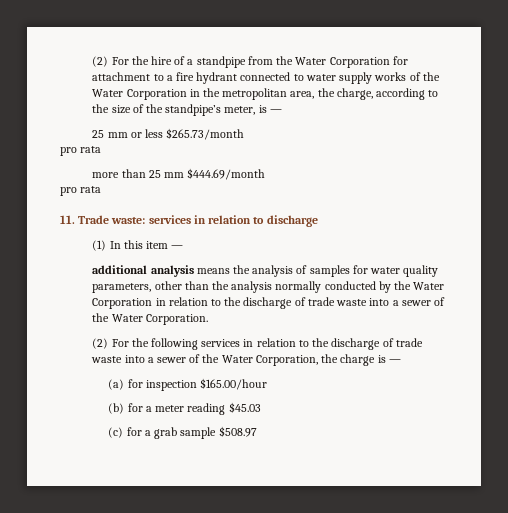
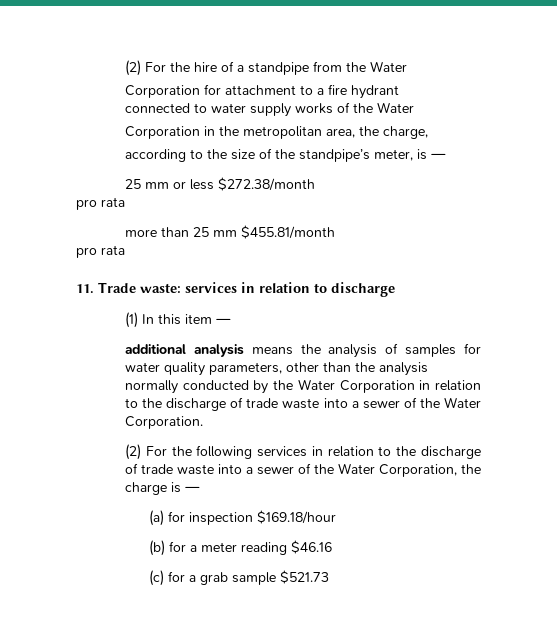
- (2) For the hire of a standpipe from the Water Corporation for attachment to a fire hydrant connected to water supply works of the Water Corporation in the metropolitan area, the charge, according to the size of the standpipe’s meter, is —
+ (2) For the hire of a standpipe from the Water
+ Corporation for attachment to a fire hydrant
+ connected to water supply works of the Water
+ Corporation in the metropolitan area, the charge,
+ according to the size of the standpipe’s meter, is —
- 25 mm or less $265.73/month
+ 25 mm or less $272.38/month
- more than 25 mm $444.69/month
+ more than 25 mm $455.81/month
- (a) for inspection $165.00/hour
+ (a) for inspection $169.18/hour
- (b) for a meter reading $45.03
+ (b) for a meter reading $46.16
- (c) for a grab sample $508.97
+ (c) for a grab sample $521.73

